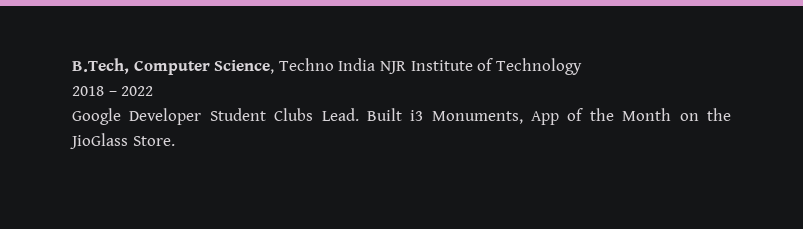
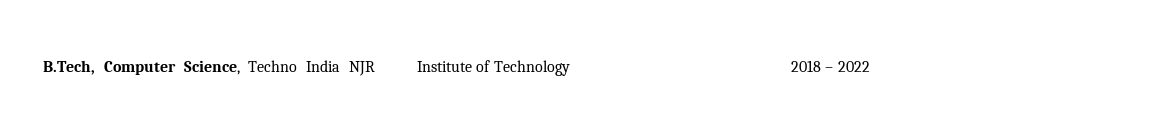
- Google Developer Student Clubs Lead. Built i3 Monuments, App of the Month on the JioGlass Store.

